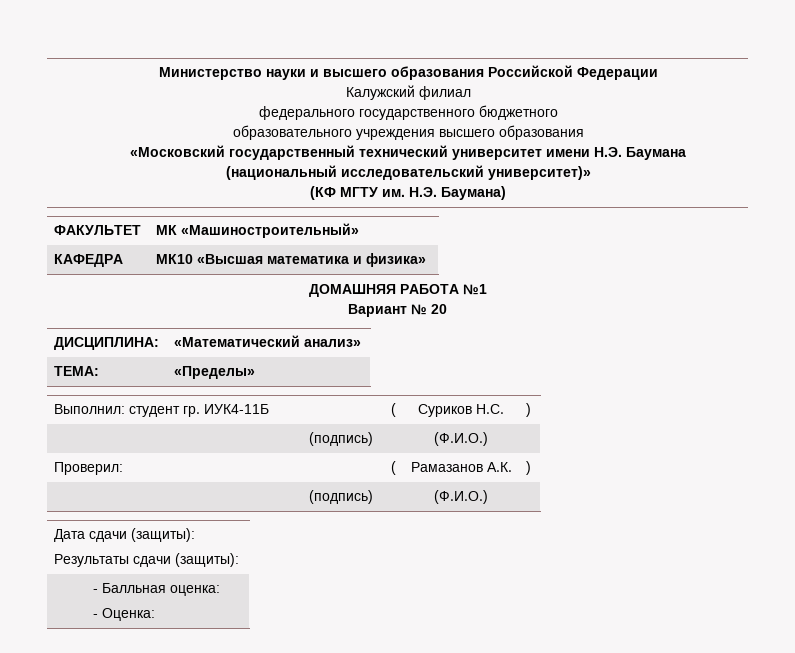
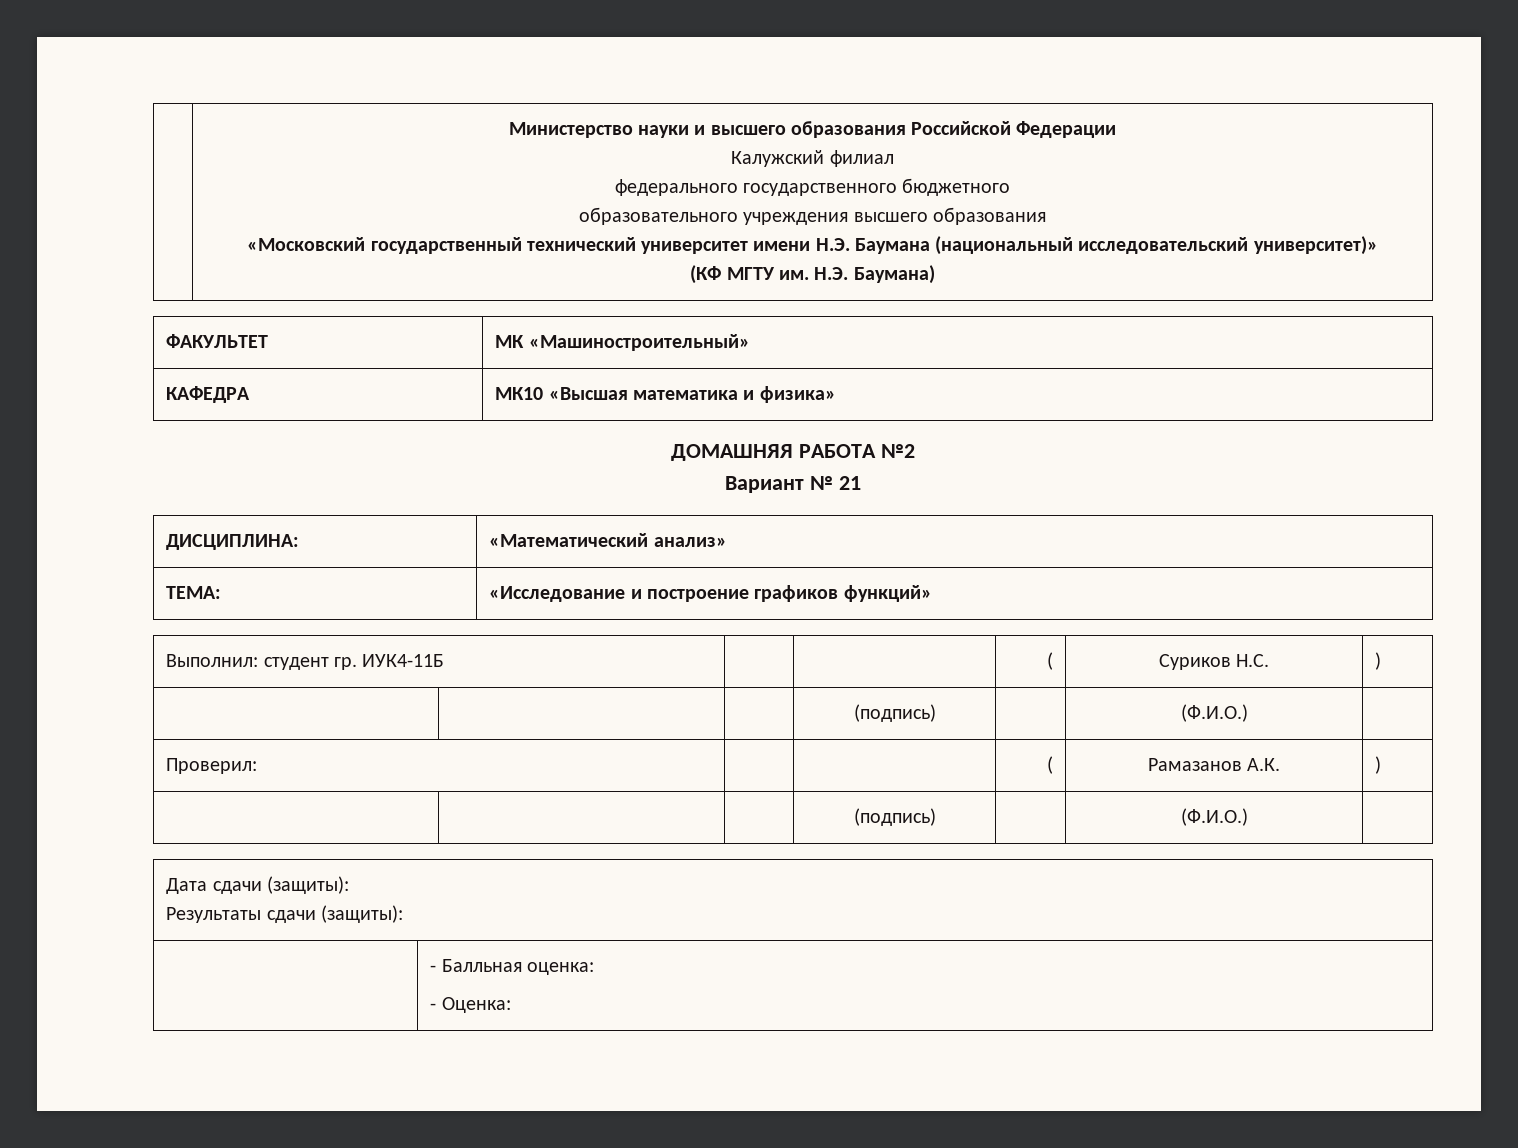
- ДОМАШНЯЯ РАБОТА №1
+ ДОМАШНЯЯ РАБОТА №2
- Вариант № 20
+ Вариант № 21
- ТЕМА: | «Пределы»
+ ТЕМА: | «Исследование и построение графиков функций»

